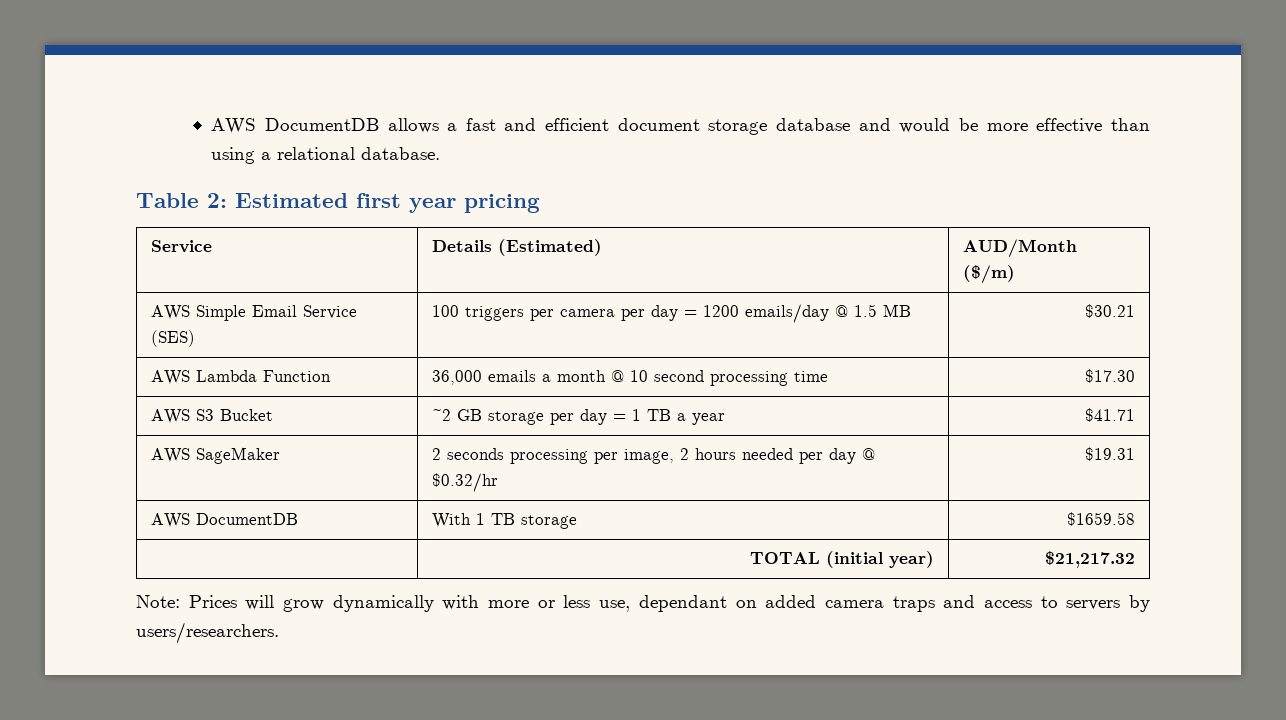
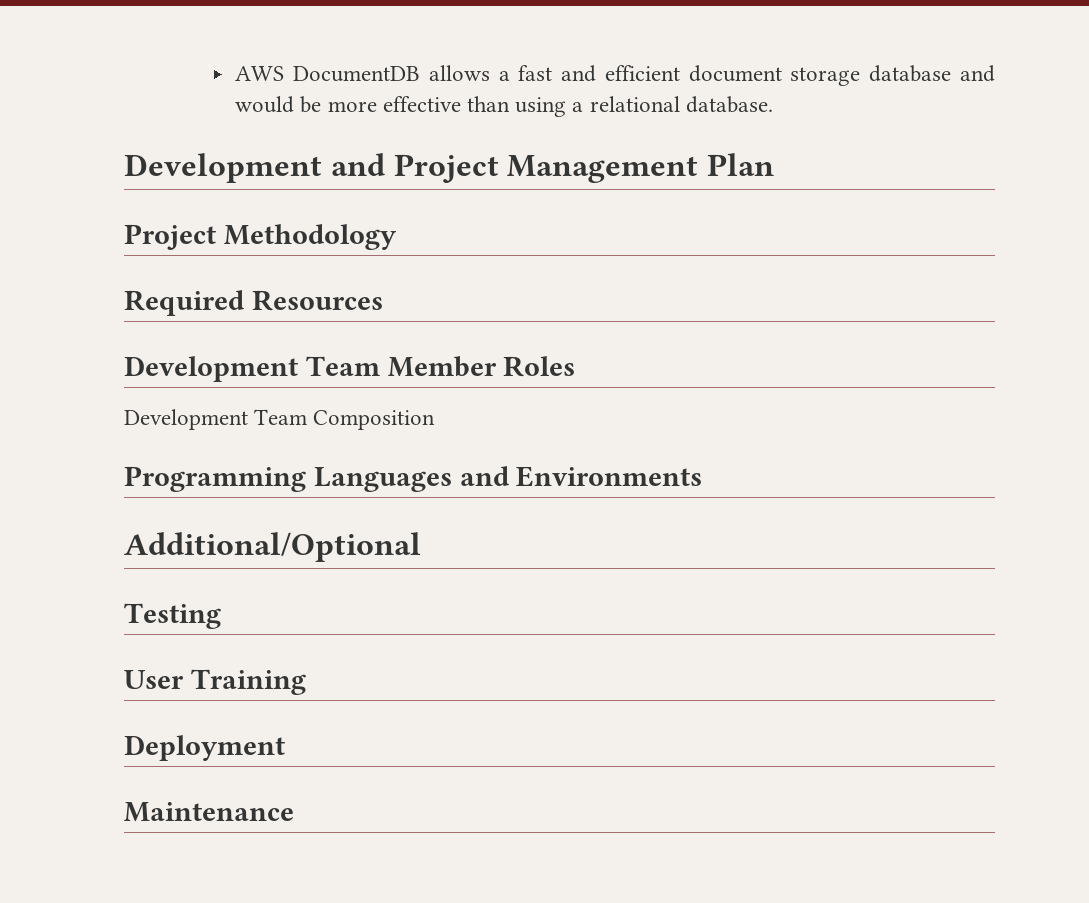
- Table 2: Estimated first year pricing
- Service | Details (Estimated) | AUD/Month ($/m)
- AWS Simple Email Service (SES) | 100 triggers per camera per day = 1200 emails/day @ 1.5 MB | $30.21
- AWS Lambda Function | 36,000 emails a month @ 10 second processing time | $17.30
- AWS S3 Bucket | ~2 GB storage per day = 1 TB a year | $41.71
- AWS SageMaker | 2 seconds processing per image, 2 hours needed per day @ $0.32/hr | $19.31
- AWS DocumentDB | With 1 TB storage | $1659.58
- | TOTAL (initial year) | $21,217.32
- Note: Prices will grow dynamically with more or less use, dependant on added camera traps and access to servers by users/researchers.
+ Development and Project Management Plan
+ Project Methodology
+ Required Resources
+ Development Team Member Roles
+ Development Team Composition
+ Programming Languages and Environments
+ Additional/Optional
+ Testing
+ User Training
+ Deployment
+ Maintenance

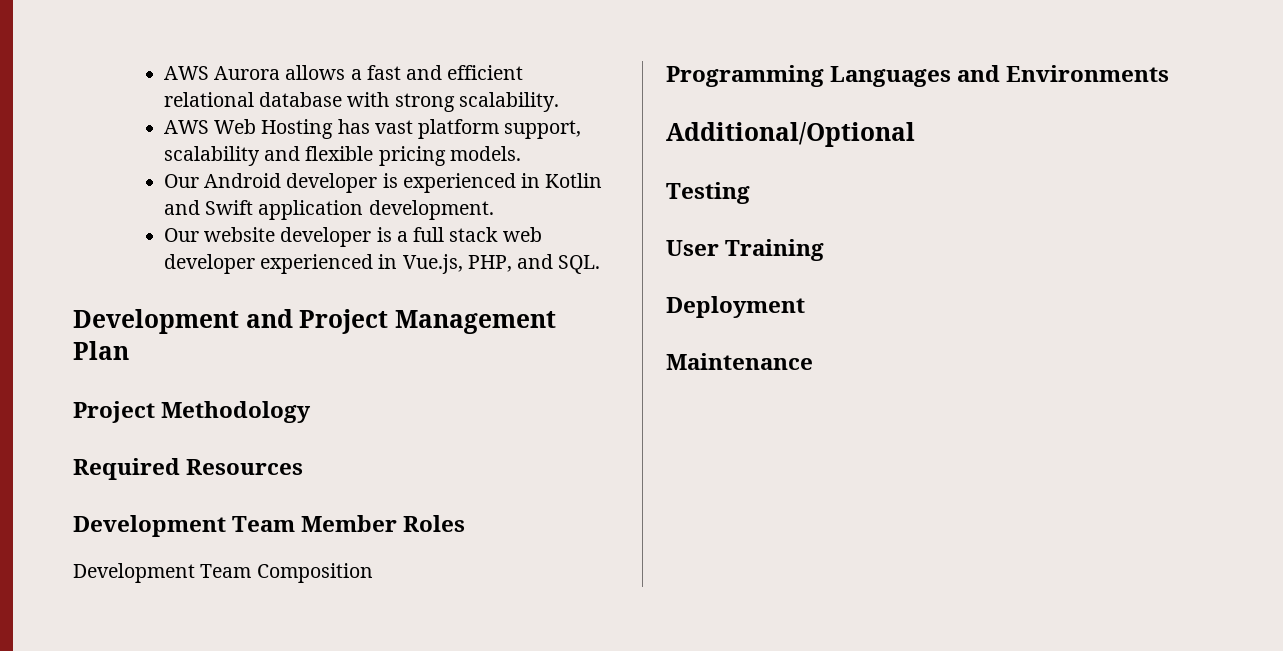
- AWS DocumentDB allows a fast and efficient document storage database and would be more effective than using a relational database.
+ AWS Aurora allows a fast and efficient relational database with strong scalability.
+ AWS Web Hosting has vast platform support, scalability and flexible pricing models.
+ Our Android developer is experienced in Kotlin and Swift application development.
+ Our website developer is a full stack web developer experienced in Vue.js, PHP, and SQL.

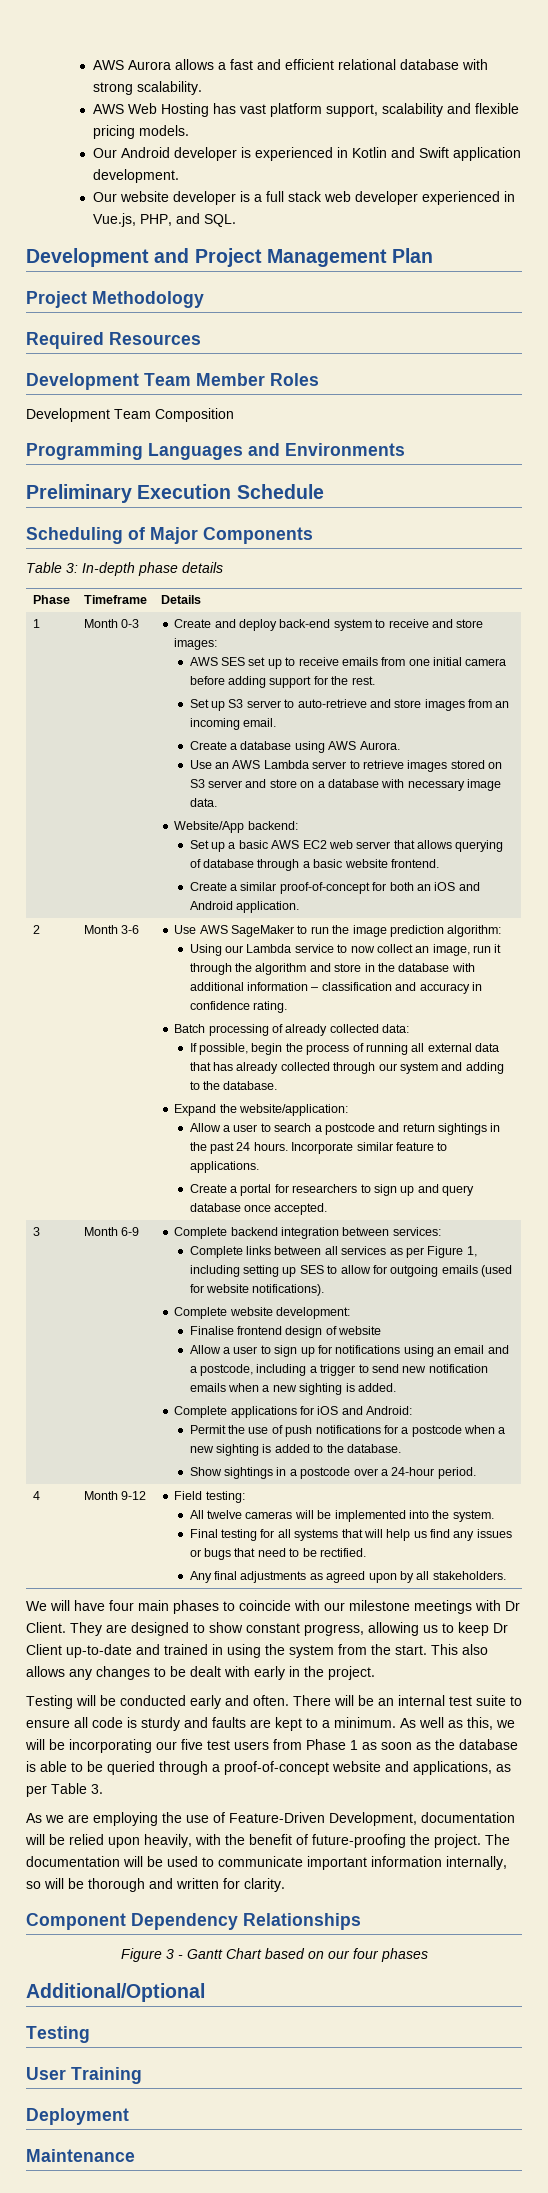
+ Preliminary Execution Schedule
+ Scheduling of Major Components
+ Table 3: In-depth phase details
+ Phase | Timeframe | Details
+ 1 | Month 0-3 | Create and deploy back-end system to receive and store images:
+ AWS SES set up to receive emails from one initial camera before adding support for the rest.
+ Set up S3 server to auto-retrieve and store images from an incoming email.
+ Create a database using AWS Aurora.
+ Use an AWS Lambda server to retrieve images stored on S3 server and store on a database with necessary image data.
+ Website/App backend:
+ Set up a basic AWS EC2 web server that allows querying of database through a basic website frontend.
+ Create a similar proof-of-concept for both an iOS and Android application.
+ 2 | Month 3-6 | Use AWS SageMaker to run the image prediction algorithm:
+ Using our Lambda service to now collect an image, run it through the algorithm and store in the database with additional information – classification and accuracy in confidence rating.
+ Batch processing of already collected data:
+ If possible, begin the process of running all external data that has already collected through our system and adding to the database.
+ Expand the website/application:
+ Allow a user to search a postcode and return sightings in the past 24 hours. Incorporate similar feature to applications.
+ Create a portal for researchers to sign up and query database once accepted.
+ 3 | Month 6-9 | Complete backend integration between services:
+ Complete links between all services as per Figure 1, including setting up SES to allow for outgoing emails (used for website notifications).
+ Complete website development:
+ Finalise frontend design of website
+ Allow a user to sign up for notifications using an email and a postcode, including a trigger to send new notification emails when a new sighting is added.
+ Complete applications for iOS and Android:
+ Permit the use of push notifications for a postcode when a new sighting is added to the database.
+ Show sightings in a postcode over a 24-hour period.
+ 4 | Month 9-12 | Field testing:
+ All twelve cameras will be implemented into the system.
+ Final testing for all systems that will help us find any issues or bugs that need to be rectified.
+ Any final adjustments as agreed upon by all stakeholders.
+ We will have four main phases to coincide with our milestone meetings with Dr Client. They are designed to show constant progress, allowing us to keep Dr Client up-to-date and trained in using the system from the start. This also allows any changes to be dealt with early in the project.
+ Testing will be conducted early and often. There will be an internal test suite to ensure all code is sturdy and faults are kept to a minimum. As well as this, we will be incorporating our five test users from Phase 1 as soon as the database is able to be queried through a proof-of-concept website and applications, as per Table 3.
+ As we are employing the use of Feature-Driven Development, documentation will be relied upon heavily, with the benefit of future-proofing the project. The documentation will be used to communicate important information internally, so will be thorough and written for clarity.
+ Component Dependency Relationships
+ Figure 3 - Gantt Chart based on our four phases

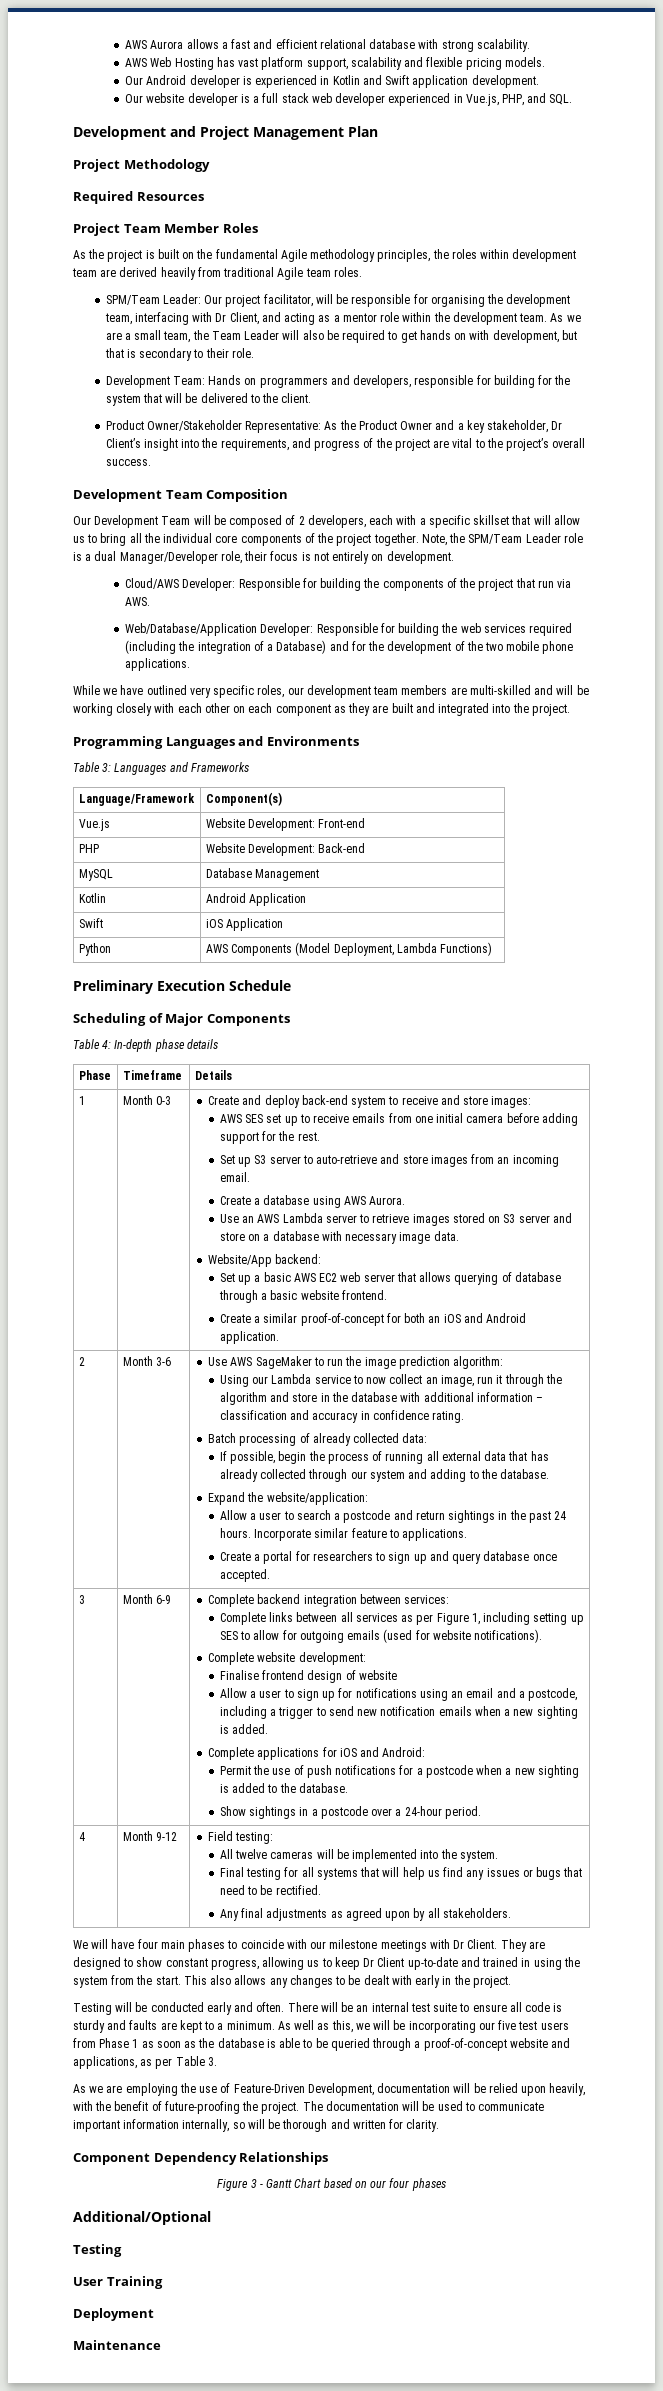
- Development Team Member Roles
+ Project Team Member Roles
+ As the project is built on the fundamental Agile methodology principles, the roles within development team are derived heavily from traditional Agile team roles.
+ SPM/Team Leader: Our project facilitator, will be responsible for organising the development team, interfacing with Dr Client, and acting as a mentor role within the development team. As we are a small team, the Team Leader will also be required to get hands on with development, but that is secondary to their role.
+ Development Team: Hands on programmers and developers, responsible for building for the system that will be delivered to the client.
+ Product Owner/Stakeholder Representative: As the Product Owner and a key stakeholder, Dr Client’s insight into the requirements, and progress of the project are vital to the project’s overall success.
  Development Team Composition
+ Our Development Team will be composed of 2 developers, each with a specific skillset that will allow us to bring all the individual core components of the project together. Note, the SPM/Team Leader role is a dual Manager/Developer role, their focus is not entirely on development.
+ Cloud/AWS Developer: Responsible for building the components of the project that run via AWS.
+ Web/Database/Application Developer: Responsible for building the web services required (including the integration of a Database) and for the development of the two mobile phone applications.
+ While we have outlined very specific roles, our development team members are multi-skilled and will be working closely with each other on each component as they are built and integrated into the project.
  Programming Languages and Environments
+ Table 3: Languages and Frameworks
+ Language/Framework | Component(s)
+ Vue.js | Website Development: Front-end
+ PHP | Website Development: Back-end
+ MySQL | Database Management
+ Kotlin | Android Application
+ Swift | iOS Application
+ Python | AWS Components (Model Deployment, Lambda Functions)
- Table 3: In-depth phase details
+ Table 4: In-depth phase details

